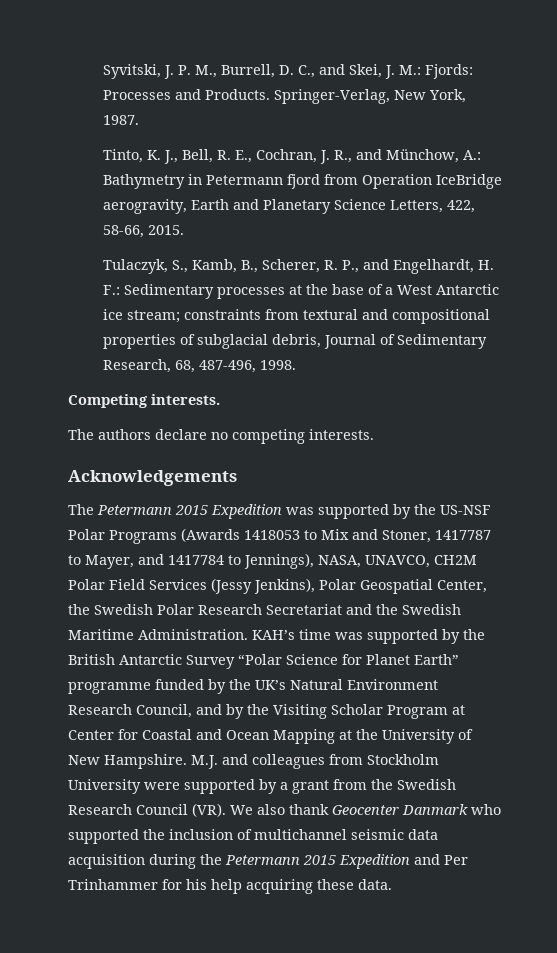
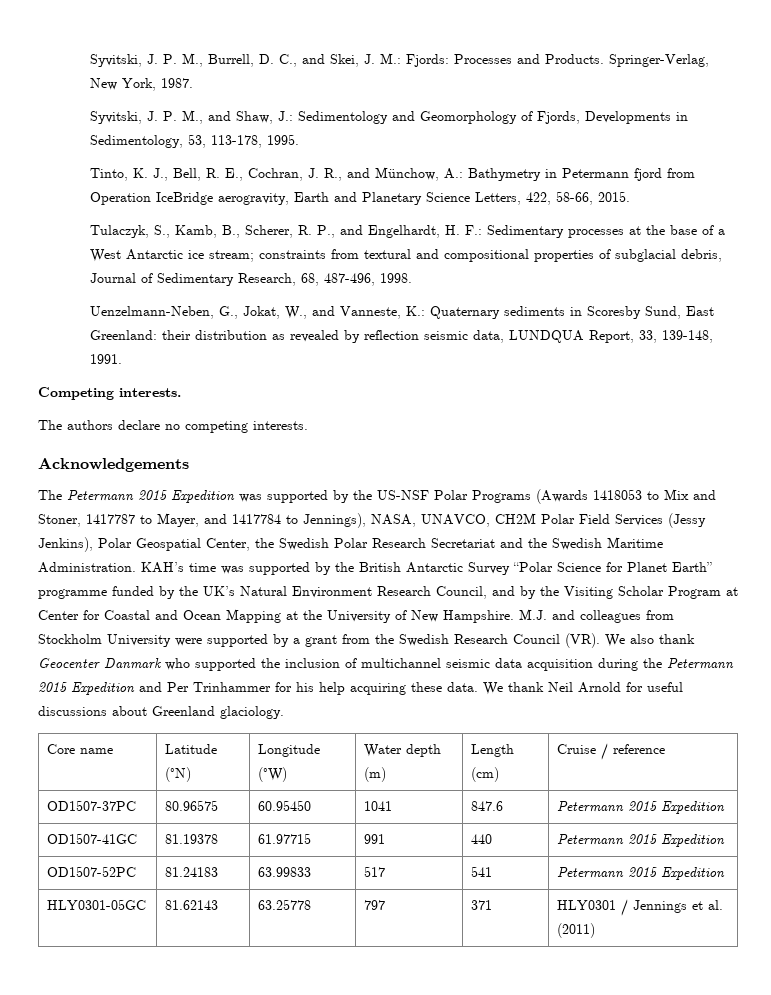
+ Syvitski, J. P. M., and Shaw, J.: Sedimentology and Geomorphology of Fjords, Developments in Sedimentology, 53, 113-178, 1995.
+ Uenzelmann-Neben, G., Jokat, W., and Vanneste, K.: Quaternary sediments in Scoresby Sund, East Greenland: their distribution as revealed by reflection seismic data, LUNDQUA Report, 33, 139-148, 1991.
+ We thank Neil Arnold for useful discussions about Greenland glaciology.
+ Core name | Latitude (°N) | Longitude (°W) | Water depth (m) | Length (cm) | Cruise / reference
+ OD1507-37PC | 80.96575 | 60.95450 | 1041 | 847.6 | Petermann 2015 Expedition
+ OD1507-41GC | 81.19378 | 61.97715 | 991 | 440 | Petermann 2015 Expedition
+ OD1507-52PC | 81.24183 | 63.99833 | 517 | 541 | Petermann 2015 Expedition
+ HLY0301-05GC | 81.62143 | 63.25778 | 797 | 371 | HLY0301 / Jennings et al. (2011)

